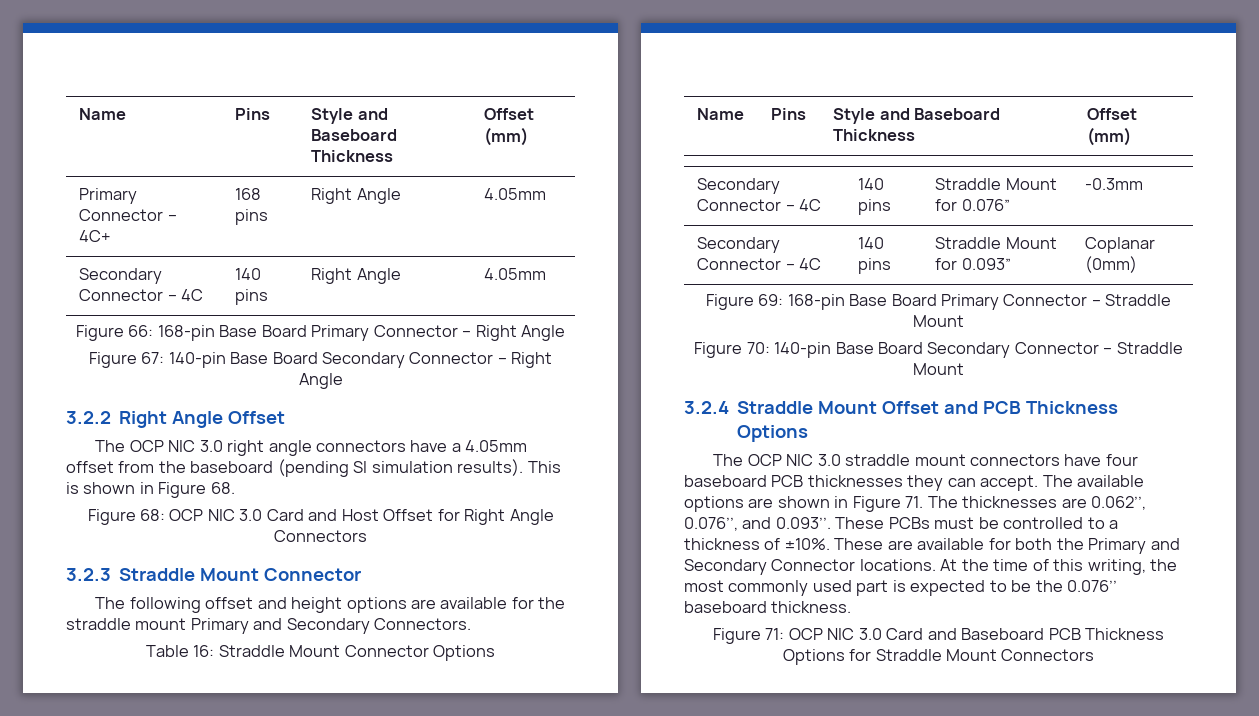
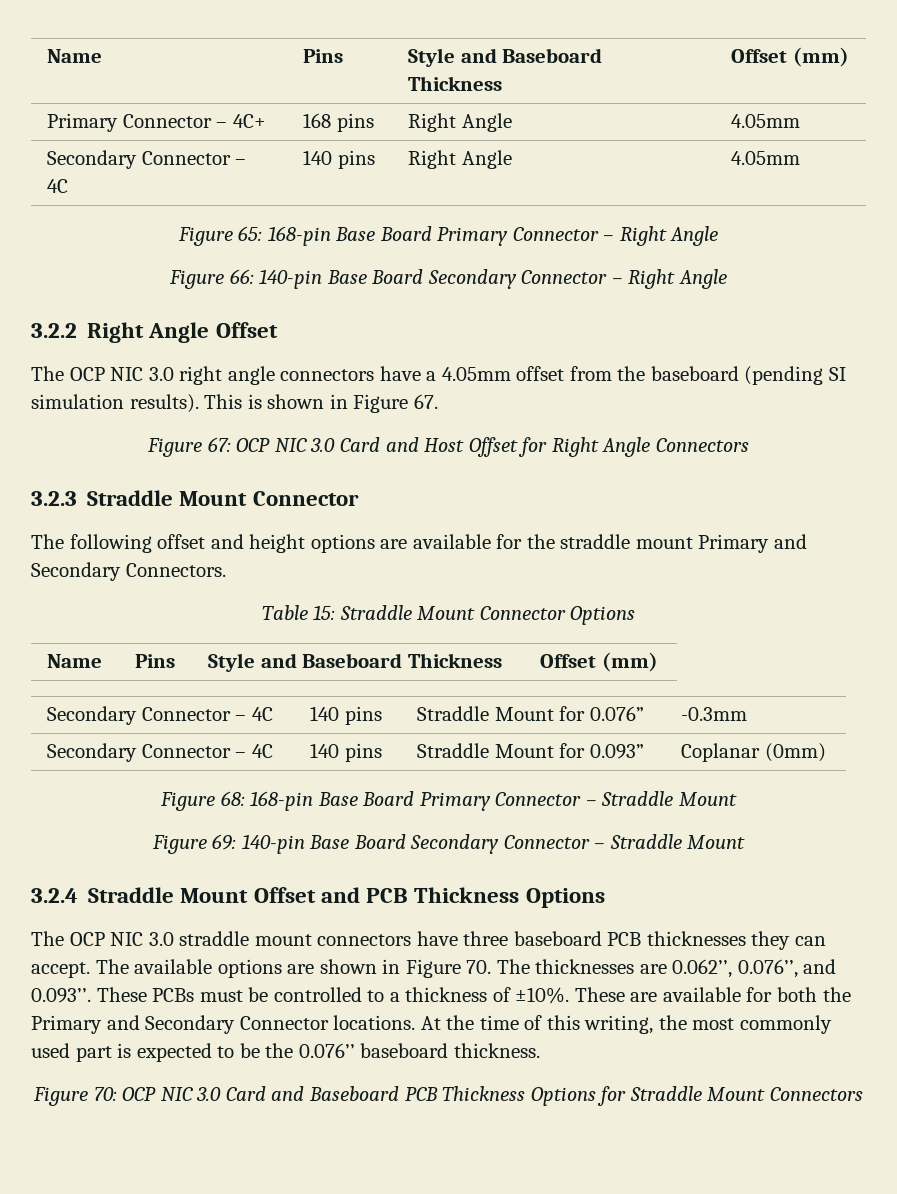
- Figure 66: 168-pin Base Board Primary Connector – Right Angle
+ Figure 65: 168-pin Base Board Primary Connector – Right Angle
- Figure 67: 140-pin Base Board Secondary Connector – Right Angle
+ Figure 66: 140-pin Base Board Secondary Connector – Right Angle
- This is shown in Figure 68.
- Figure 68: OCP NIC 3.0 Card and Host Offset for Right Angle Connectors
+ This is shown in Figure 67.
+ Figure 67: OCP NIC 3.0 Card and Host Offset for Right Angle Connectors
- Table 16: Straddle Mount Connector Options
+ Table 15: Straddle Mount Connector Options
- Figure 69: 168-pin Base Board Primary Connector – Straddle Mount
+ Figure 68: 168-pin Base Board Primary Connector – Straddle Mount
- Figure 70: 140-pin Base Board Secondary Connector – Straddle Mount
+ Figure 69: 140-pin Base Board Secondary Connector – Straddle Mount
- The OCP NIC 3.0 straddle mount connectors have four baseboard PCB thicknesses they can accept.
+ The OCP NIC 3.0 straddle mount connectors have three baseboard PCB thicknesses they can accept.
- The available options are shown in Figure 71. The thicknesses are 0.062’’, 0.076’’, and 0.093’’. These PCBs must be controlled to a thickness of ±10%.
+ The available options are shown in Figure 70. The thicknesses are 0.062’’, 0.076’’, and 0.093’’. These PCBs must be controlled to a thickness of ±10%.
- Figure 71: OCP NIC 3.0 Card and Baseboard PCB Thickness Options for Straddle Mount Connectors
+ Figure 70: OCP NIC 3.0 Card and Baseboard PCB Thickness Options for Straddle Mount Connectors

